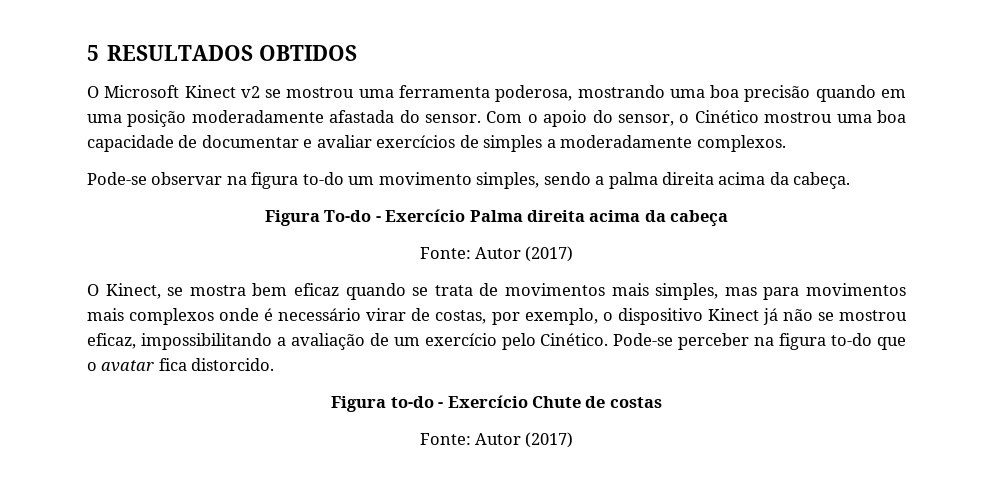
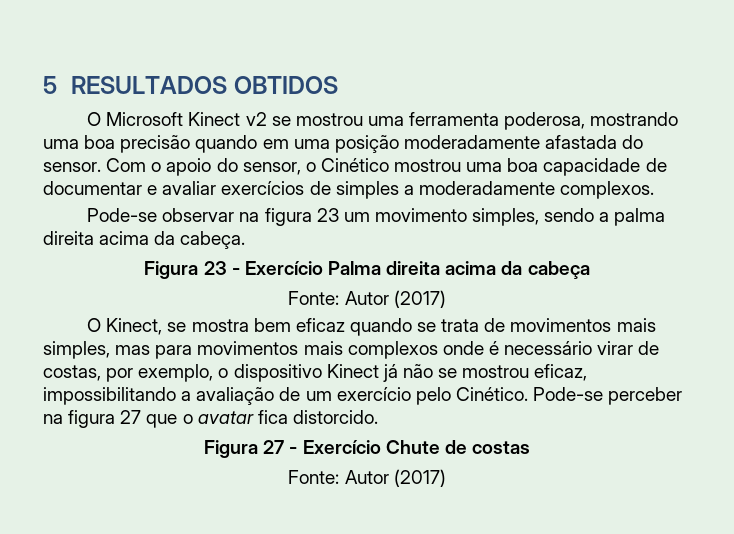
- Pode-se observar na figura to-do um movimento simples, sendo a palma direita acima da cabeça.
+ Pode-se observar na figura 23 um movimento simples, sendo a palma direita acima da cabeça.
- Figura To-do - Exercício Palma direita acima da cabeça
+ Figura 23 - Exercício Palma direita acima da cabeça
- Pode-se perceber na figura to-do que o avatar fica distorcido.
+ Pode-se perceber na figura 27 que o avatar fica distorcido.
- Figura to-do - Exercício Chute de costas
+ Figura 27 - Exercício Chute de costas

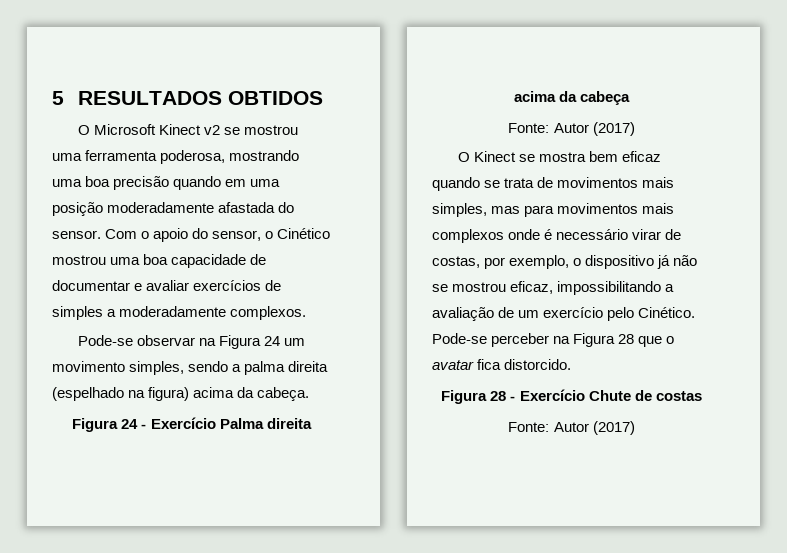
- Pode-se observar na figura 23 um movimento simples, sendo a palma direita acima da cabeça.
+ Pode-se observar na Figura 24 um movimento simples, sendo a palma direita (espelhado na figura) acima da cabeça.
- Figura 23 - Exercício Palma direita acima da cabeça
+ Figura 24 - Exercício Palma direita acima da cabeça
- O Kinect, se mostra bem eficaz quando se trata de movimentos mais simples, mas para movimentos mais complexos onde é necessário virar de costas, por exemplo, o dispositivo Kinect já não se mostrou eficaz, impossibilitando a avaliação de um exercício pelo Cinético.
+ O Kinect se mostra bem eficaz quando se trata de movimentos mais simples, mas para movimentos mais complexos onde é necessário virar de costas, por exemplo, o dispositivo já não se mostrou eficaz, impossibilitando a avaliação de um exercício pelo Cinético.
- Pode-se perceber na figura 27 que o avatar fica distorcido.
+ Pode-se perceber na Figura 28 que o avatar fica distorcido.
- Figura 27 - Exercício Chute de costas
+ Figura 28 - Exercício Chute de costas

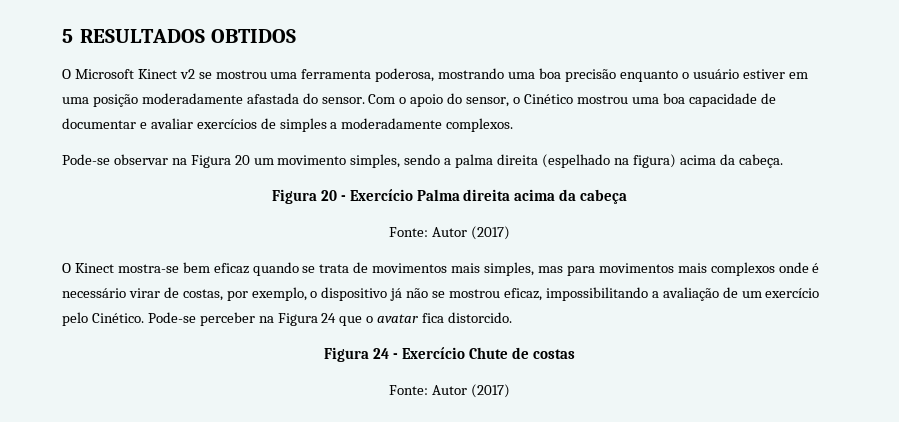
- O Microsoft Kinect v2 se mostrou uma ferramenta poderosa, mostrando uma boa precisão quando em uma posição moderadamente afastada do sensor.
+ O Microsoft Kinect v2 se mostrou uma ferramenta poderosa, mostrando uma boa precisão enquanto o usuário estiver em uma posição moderadamente afastada do sensor.
- Pode-se observar na Figura 24 um movimento simples, sendo a palma direita (espelhado na figura) acima da cabeça.
+ Pode-se observar na Figura 20 um movimento simples, sendo a palma direita (espelhado na figura) acima da cabeça.
- Figura 24 - Exercício Palma direita acima da cabeça
+ Figura 20 - Exercício Palma direita acima da cabeça
- O Kinect se mostra bem eficaz quando se trata de movimentos mais simples, mas para movimentos mais complexos onde é necessário virar de costas, por exemplo, o dispositivo já não se mostrou eficaz, impossibilitando a avaliação de um exercício pelo Cinético.
+ O Kinect mostra-se bem eficaz quando se trata de movimentos mais simples, mas para movimentos mais complexos onde é necessário virar de costas, por exemplo, o dispositivo já não se mostrou eficaz, impossibilitando a avaliação de um exercício pelo Cinético.
- Pode-se perceber na Figura 28 que o avatar fica distorcido.
+ Pode-se perceber na Figura 24 que o avatar fica distorcido.
- Figura 28 - Exercício Chute de costas
+ Figura 24 - Exercício Chute de costas

